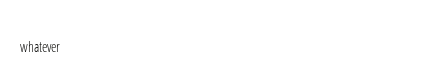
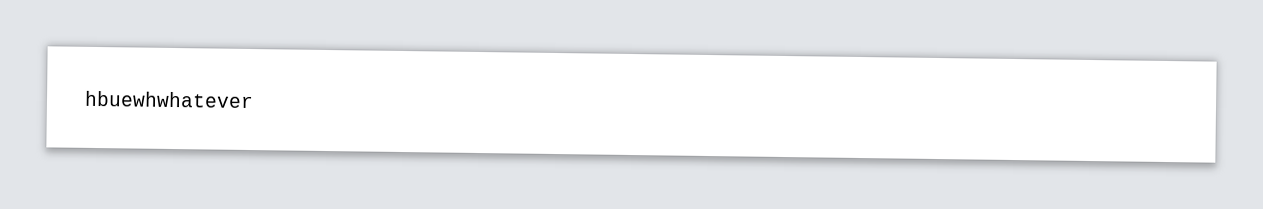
- whatever
+ hbuewhwhatever

